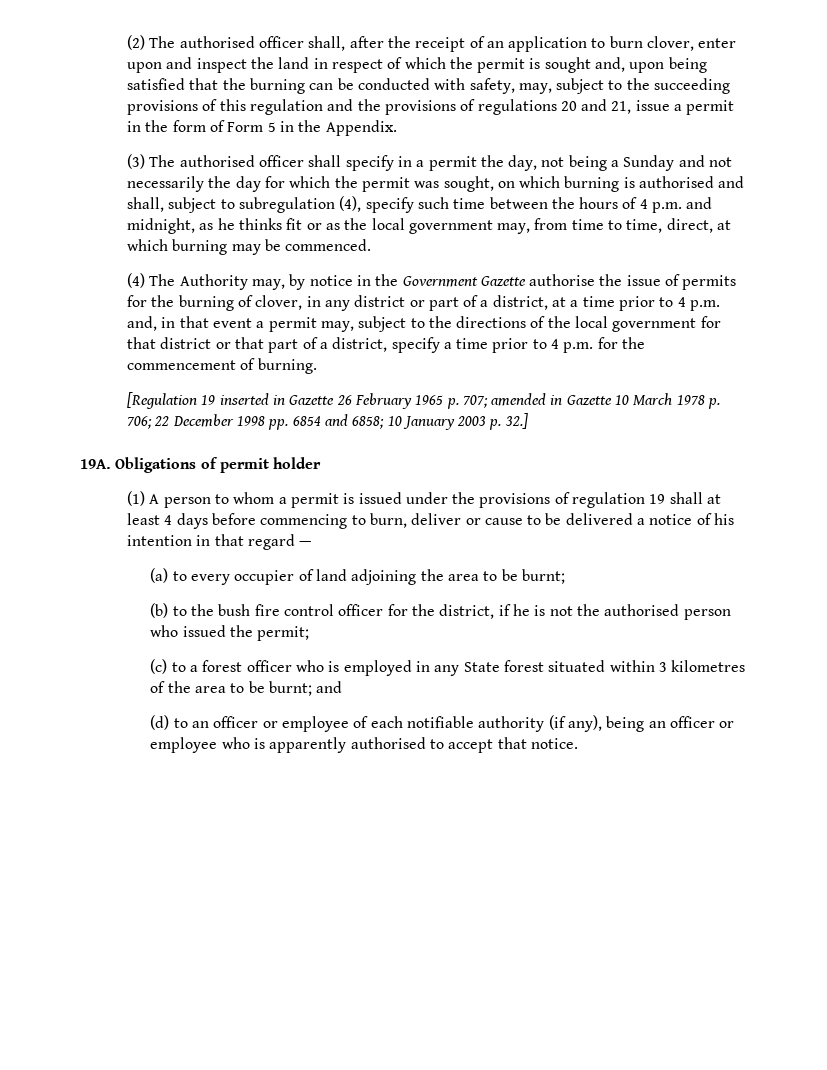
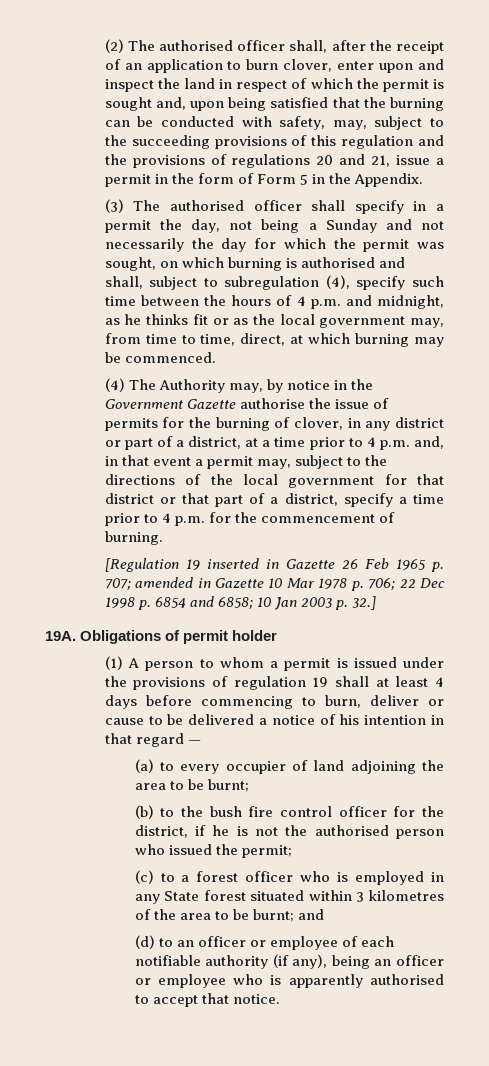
- [Regulation 19 inserted in Gazette 26 February 1965 p. 707; amended in Gazette 10 March 1978 p. 706; 22 December 1998 pp. 6854 and 6858; 10 January 2003 p. 32.]
+ [Regulation 19 inserted in Gazette 26 Feb 1965 p. 707; amended in Gazette 10 Mar 1978 p. 706; 22 Dec 1998 p. 6854 and 6858; 10 Jan 2003 p. 32.]

